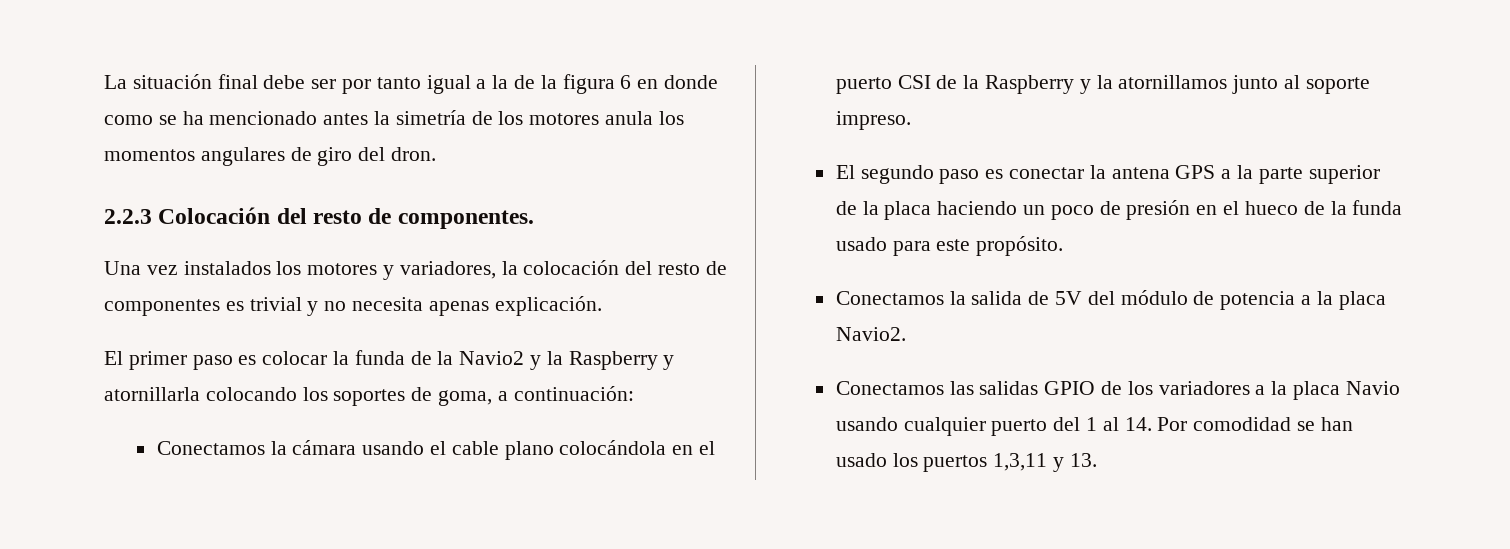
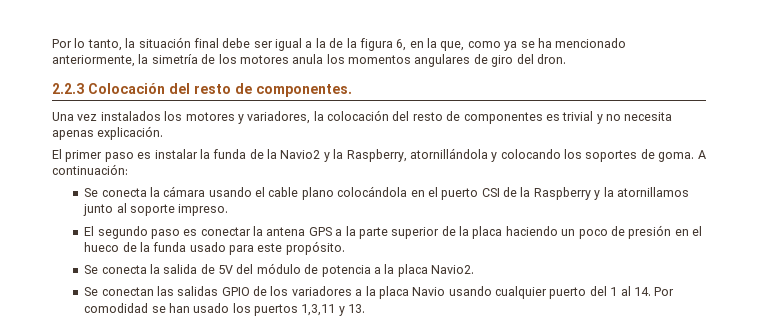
- La situación final debe ser por tanto igual a la de la figura 6 en donde como se ha mencionado antes la simetría de los motores anula los momentos angulares de giro del dron.
+ Por lo tanto, la situación final debe ser igual a la de la figura 6, en la que, como ya se ha mencionado anteriormente, la simetría de los motores anula los momentos angulares de giro del dron.
- El primer paso es colocar la funda de la Navio2 y la Raspberry y atornillarla colocando los soportes de goma, a continuación:
+ El primer paso es instalar la funda de la Navio2 y la Raspberry, atornillándola y colocando los soportes de goma. A continuación:
- Conectamos la cámara usando el cable plano colocándola en el puerto CSI de la Raspberry y la atornillamos junto al soporte impreso.
+ Se conecta la cámara usando el cable plano colocándola en el puerto CSI de la Raspberry y la atornillamos junto al soporte impreso.
- Conectamos la salida de 5V del módulo de potencia a la placa Navio2.
+ Se conecta la salida de 5V del módulo de potencia a la placa Navio2.
- Conectamos las salidas GPIO de los variadores a la placa Navio usando cualquier puerto del 1 al 14. Por comodidad se han usado los puertos 1,3,11 y 13.
+ Se conectan las salidas GPIO de los variadores a la placa Navio usando cualquier puerto del 1 al 14. Por comodidad se han usado los puertos 1,3,11 y 13.

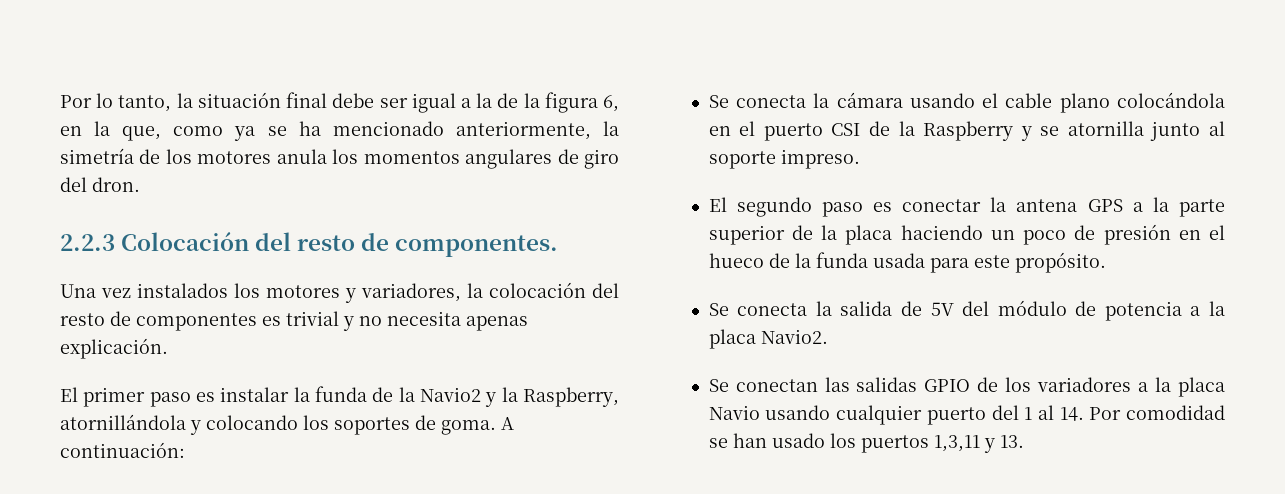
- Se conecta la cámara usando el cable plano colocándola en el puerto CSI de la Raspberry y la atornillamos junto al soporte impreso.
+ Se conecta la cámara usando el cable plano colocándola en el puerto CSI de la Raspberry y se atornilla junto al soporte impreso.
- El segundo paso es conectar la antena GPS a la parte superior de la placa haciendo un poco de presión en el hueco de la funda usado para este propósito.
+ El segundo paso es conectar la antena GPS a la parte superior de la placa haciendo un poco de presión en el hueco de la funda usada para este propósito.

